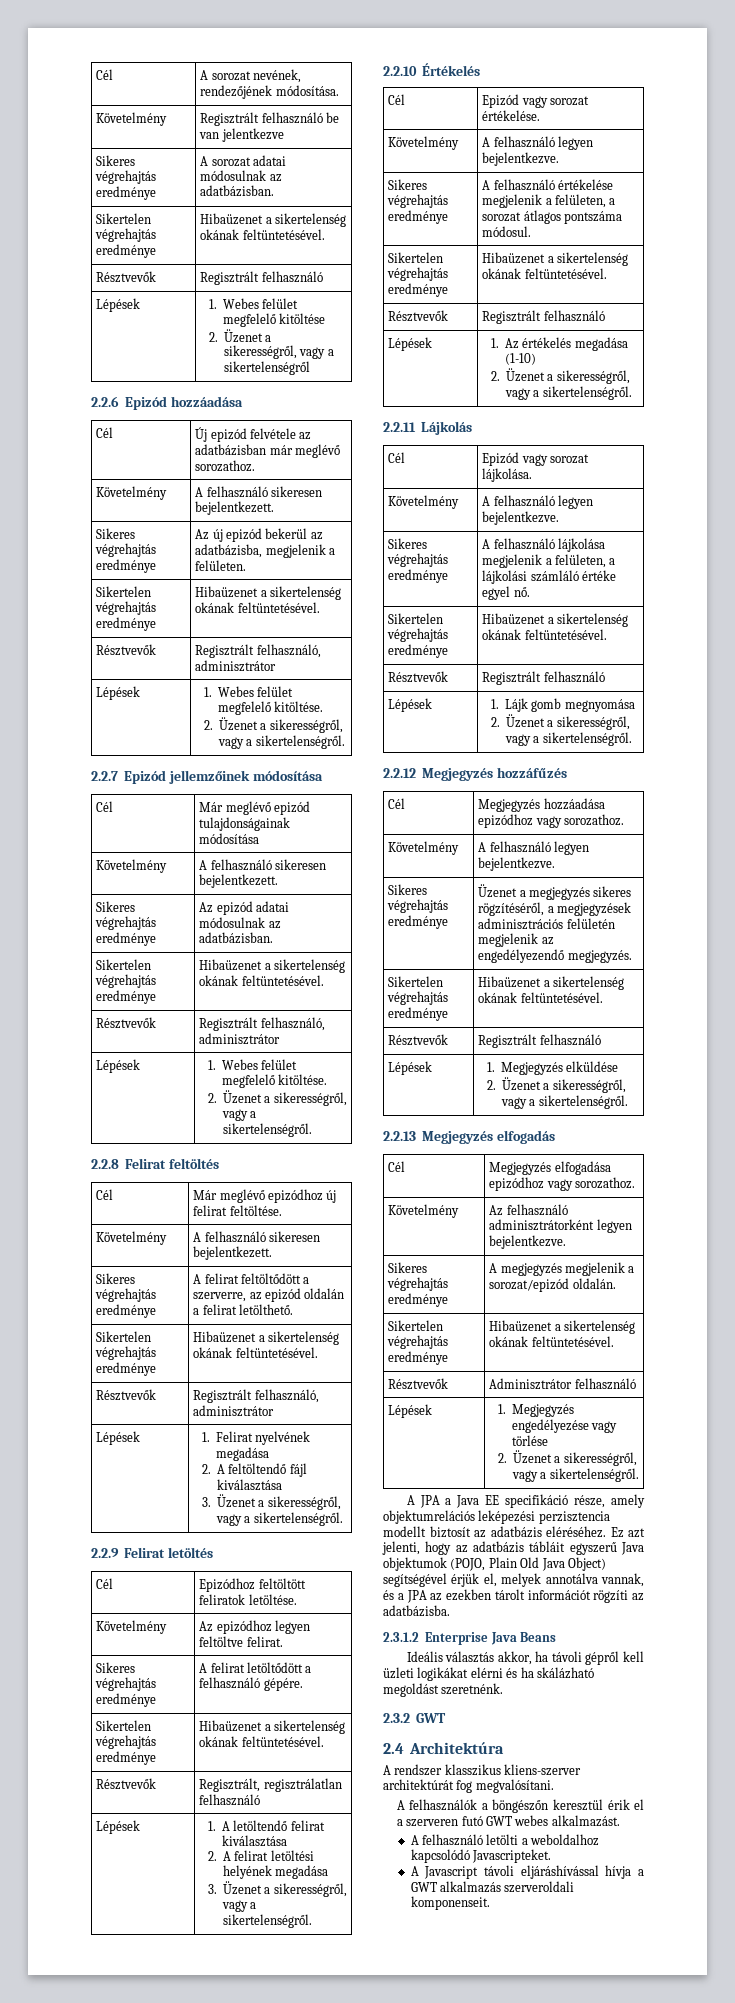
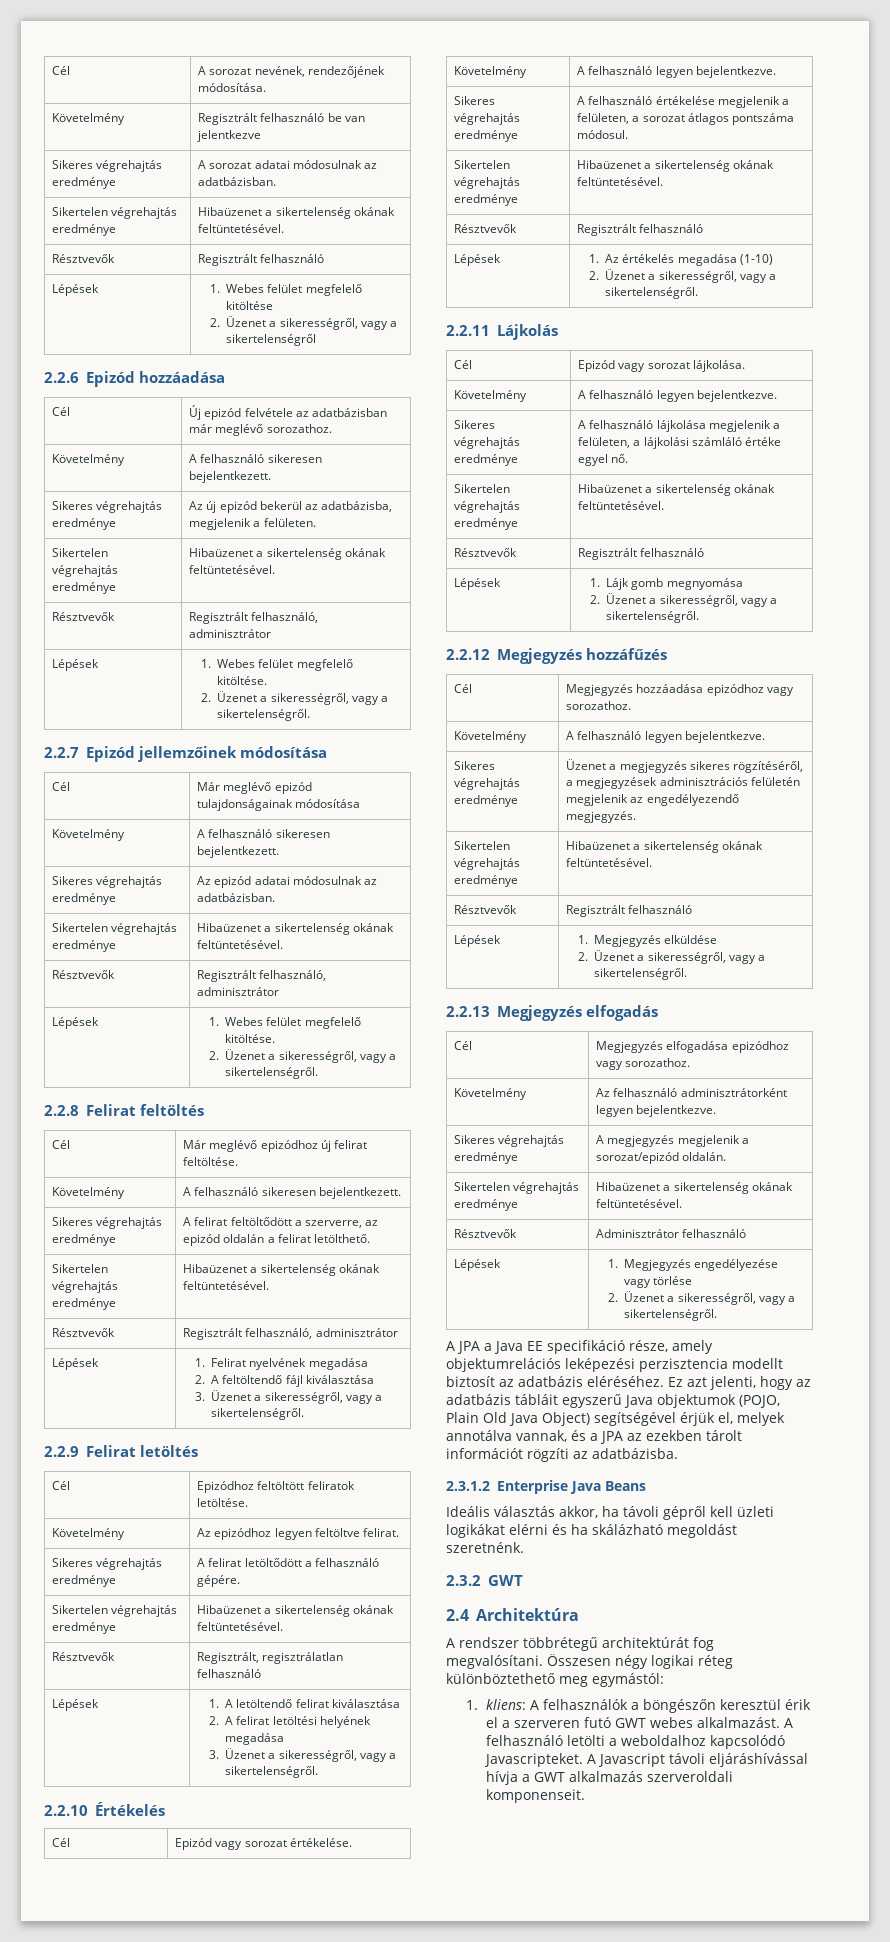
- A rendszer klasszikus kliens-szerver architektúrát fog megvalósítani.
- A felhasználók a böngészőn keresztül érik el a szerveren futó GWT webes alkalmazást.
- A felhasználó letölti a weboldalhoz kapcsolódó Javascripteket.
- A Javascript távoli eljáráshívással hívja a GWT alkalmazás szerveroldali komponenseit.
+ A rendszer többrétegű architektúrát fog megvalósítani. Összesen négy logikai réteg különböztethető meg egymástól:
+ 1. kliens: A felhasználók a böngészőn keresztül érik el a szerveren futó GWT webes alkalmazást. A felhasználó letölti a weboldalhoz kapcsolódó Javascripteket. A Javascript távoli eljáráshívással hívja a GWT alkalmazás szerveroldali komponenseit.

